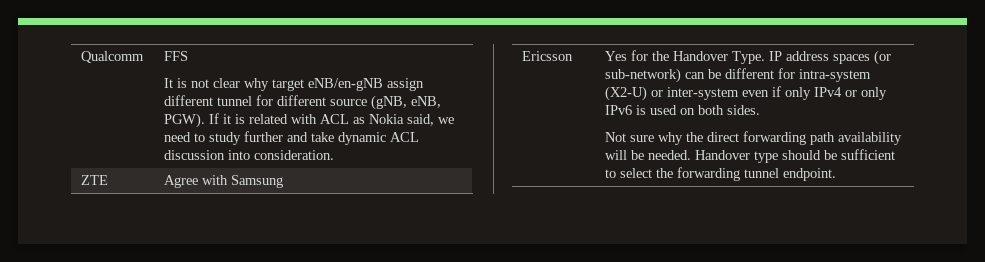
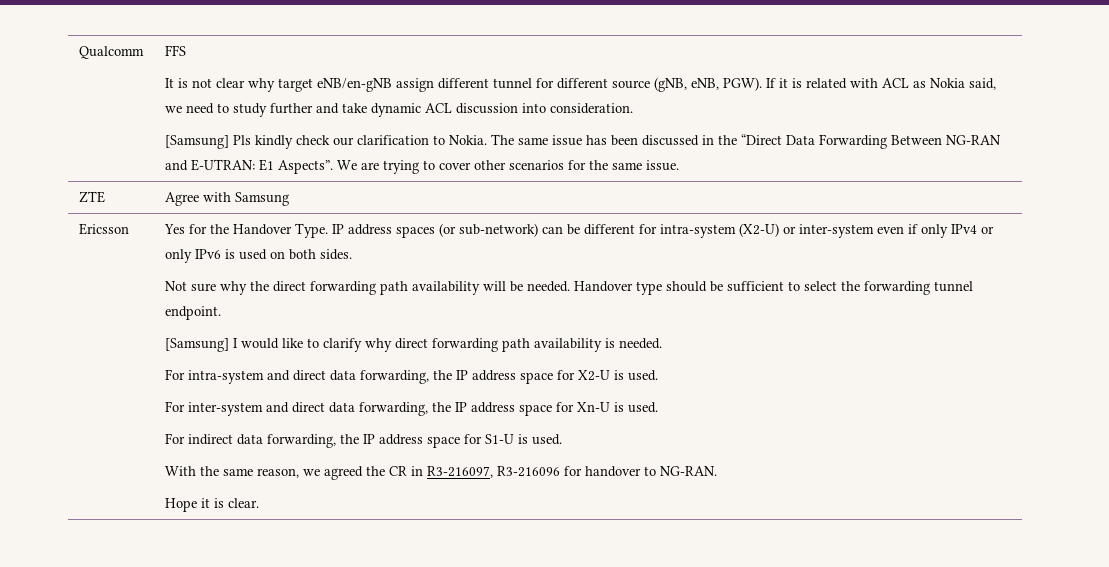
+ [Samsung] Pls kindly check our clarification to Nokia. The same issue has been discussed in the “Direct Data Forwarding Between NG-RAN and E-UTRAN: E1 Aspects”. We are trying to cover other scenarios for the same issue.
+ [Samsung] I would like to clarify why direct forwarding path availability is needed.
+ For intra-system and direct data forwarding, the IP address space for X2-U is used.
+ For inter-system and direct data forwarding, the IP address space for Xn-U is used.
+ For indirect data forwarding, the IP address space for S1-U is used.
+ With the same reason, we agreed the CR in R3-216097, R3-216096 for handover to NG-RAN.
+ Hope it is clear.

